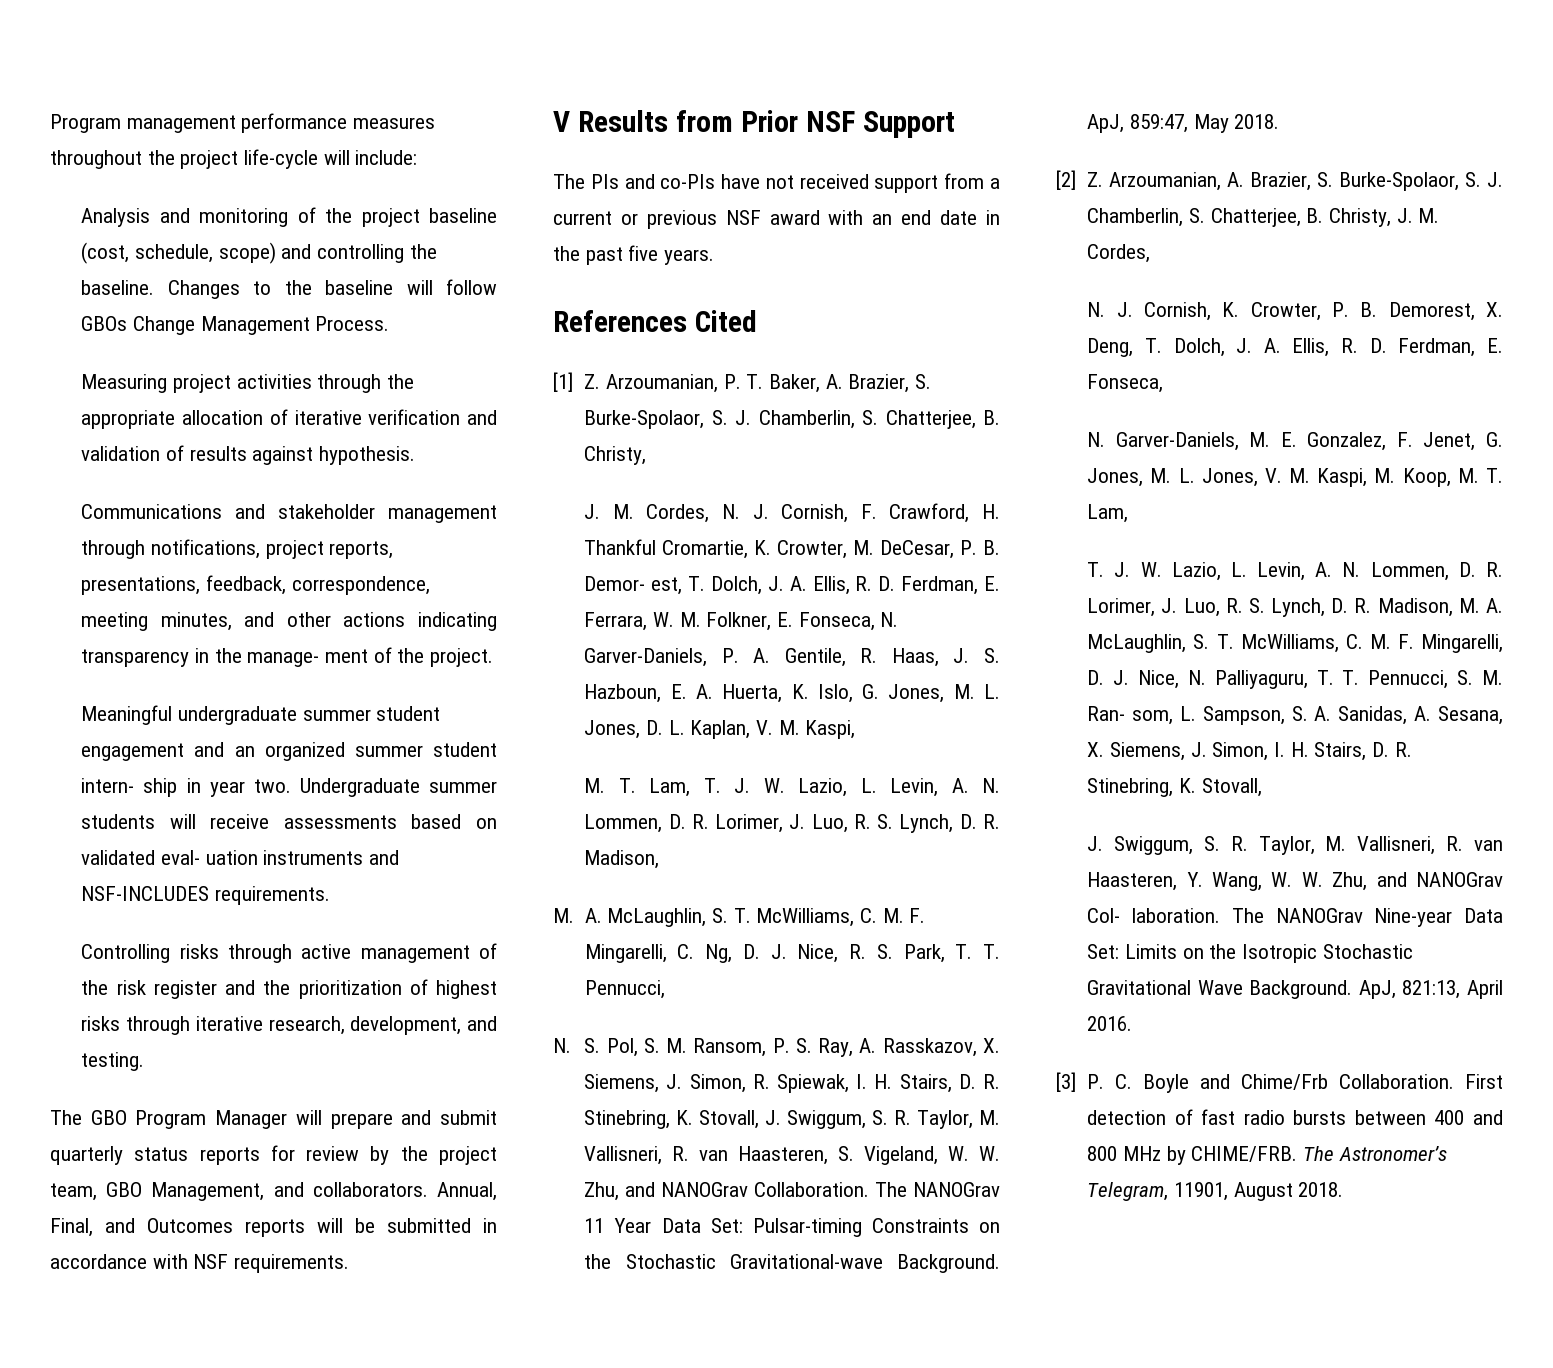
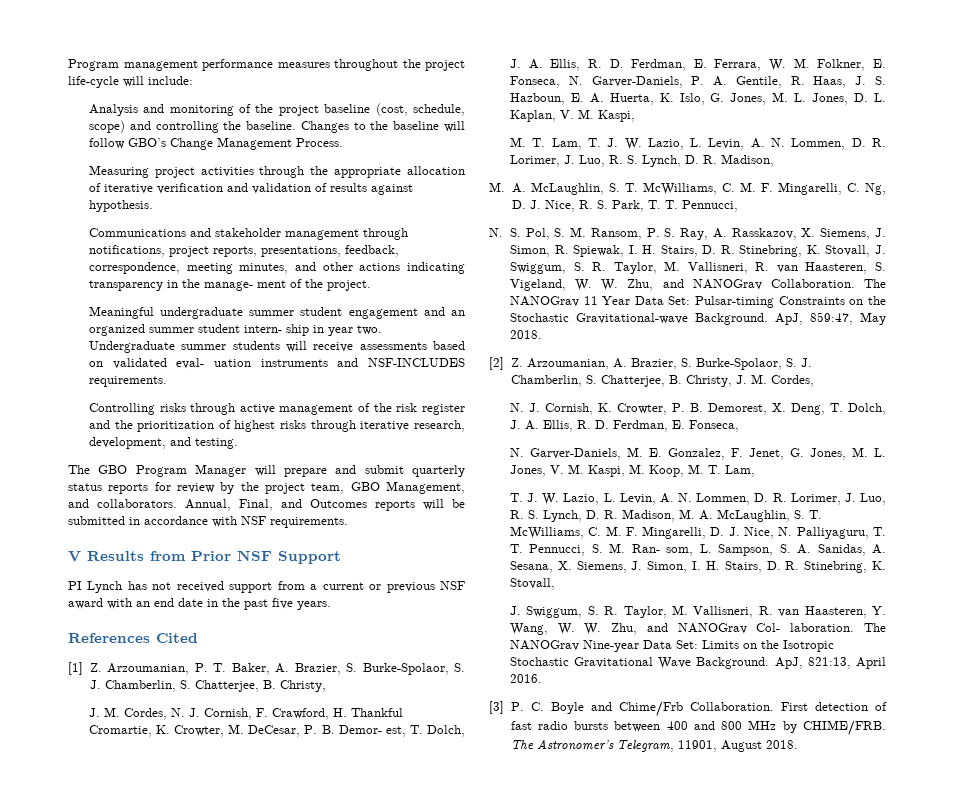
- Changes to the baseline will follow GBOs Change Management Process.
+ Changes to the baseline will follow GBO’s Change Management Process.
- The PIs and co-PIs have not received support from a current or previous NSF award with an end date in the past five years.
+ PI Lynch has not received support from a current or previous NSF award with an end date in the past five years.

